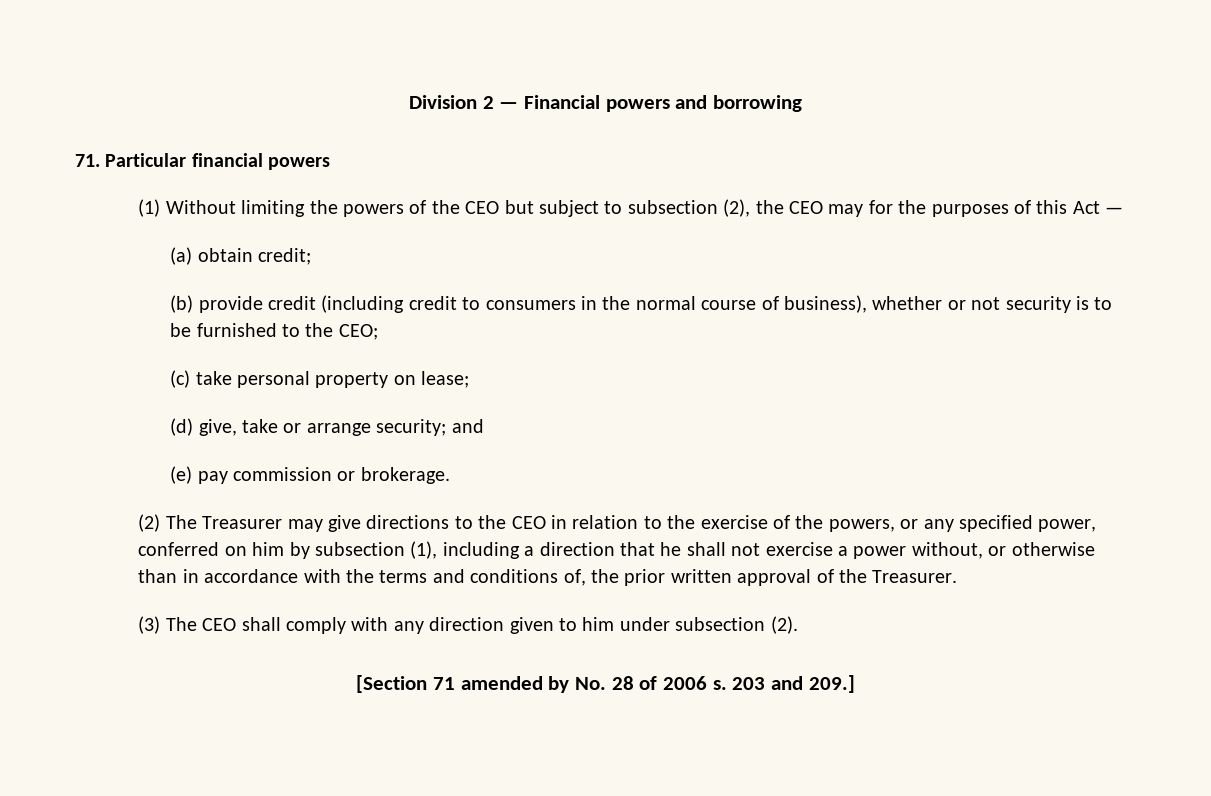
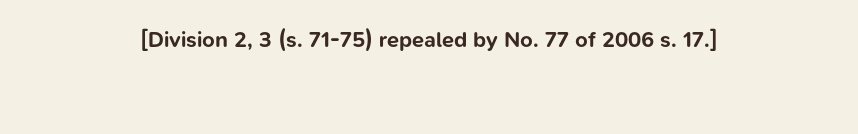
- Division 2 — Financial powers and borrowing
- 71. Particular financial powers
- (1) Without limiting the powers of the CEO but subject to subsection (2), the CEO may for the purposes of this Act —
- (a) obtain credit;
- (b) provide credit (including credit to consumers in the normal course of business), whether or not security is to be furnished to the CEO;
- (c) take personal property on lease;
- (d) give, take or arrange security; and
- (e) pay commission or brokerage.
- (2) The Treasurer may give directions to the CEO in relation to the exercise of the powers, or any specified power, conferred on him by subsection (1), including a direction that he shall not exercise a power without, or otherwise than in accordance with the terms and conditions of, the prior written approval of the Treasurer.
- (3) The CEO shall comply with any direction given to him under subsection (2).
- [Section 71 amended by No. 28 of 2006 s.
+ [Division 2, 3 (s. 71-75) repealed by No. 77 of 2006 s.
- 203 and 209.]
+ 17.]

